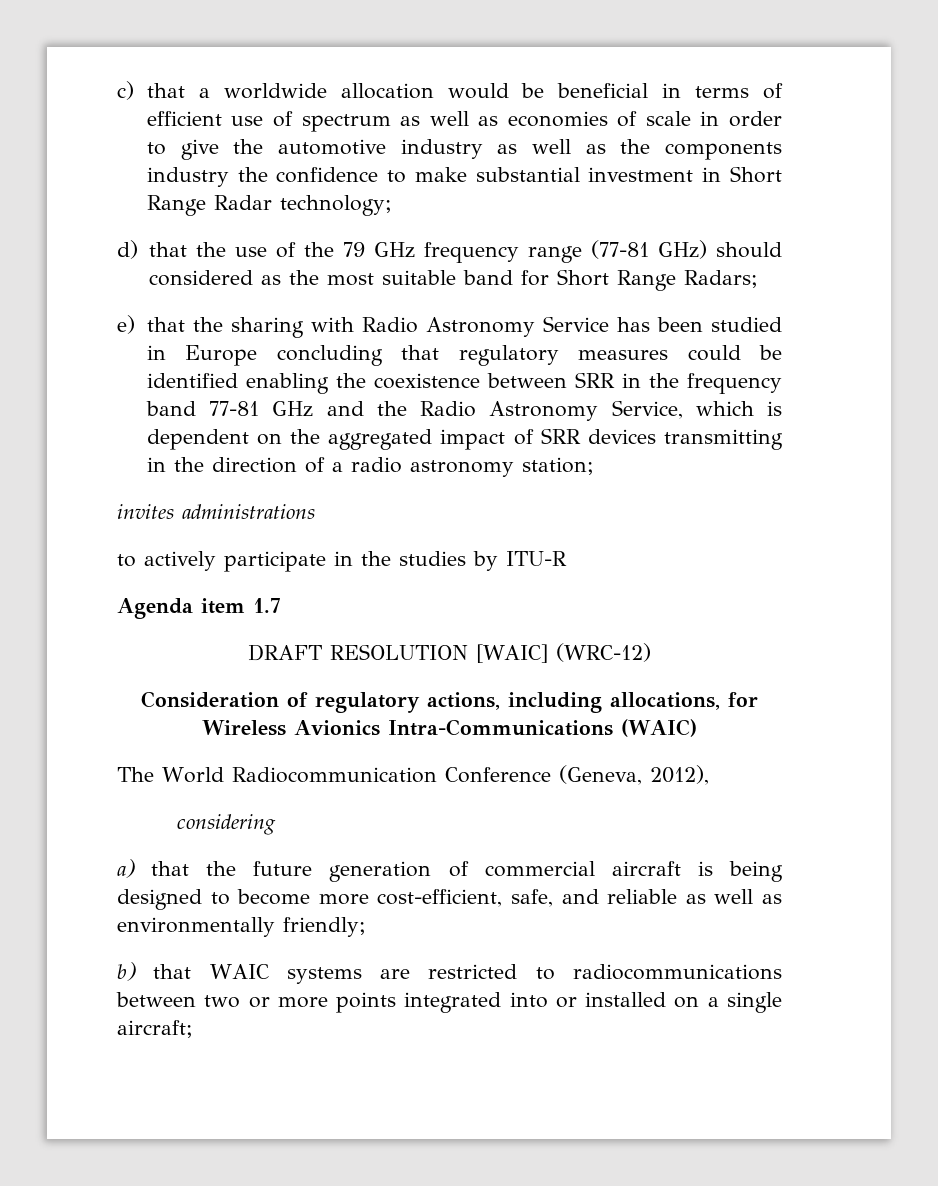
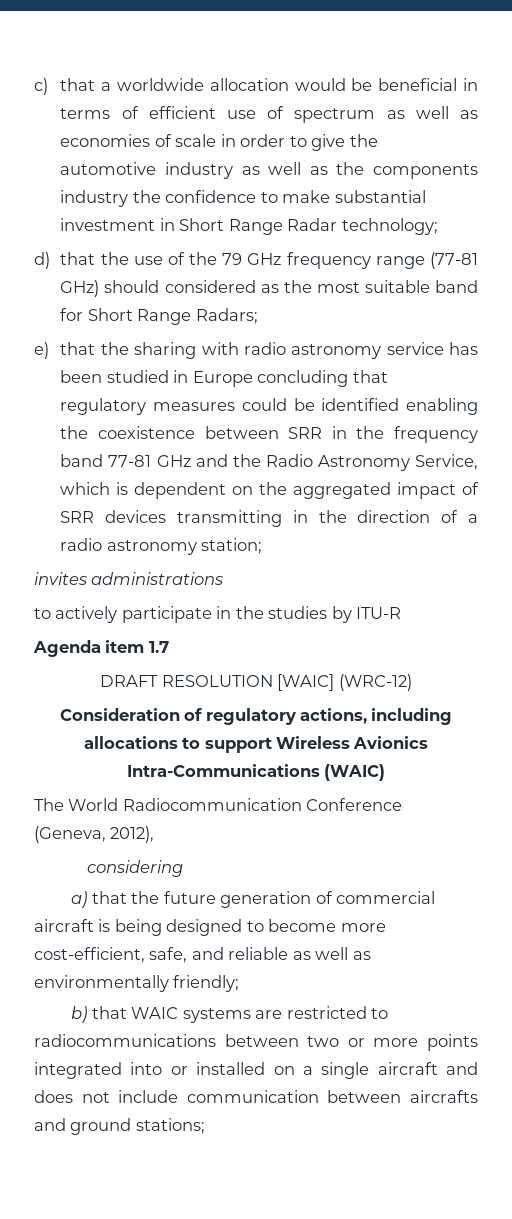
- e) that the sharing with Radio Astronomy Service has been studied in Europe concluding that regulatory measures could be identified enabling the coexistence between SRR in the frequency band 77-81 GHz and the Radio Astronomy Service, which is dependent on the aggregated impact of SRR devices transmitting in the direction of a radio astronomy station;
+ e) that the sharing with radio astronomy service has been studied in Europe concluding that regulatory measures could be identified enabling the coexistence between SRR in the frequency band 77-81 GHz and the Radio Astronomy Service, which is dependent on the aggregated impact of SRR devices transmitting in the direction of a radio astronomy station;
- Consideration of regulatory actions, including allocations, for Wireless Avionics Intra-Communications (WAIC)
+ Consideration of regulatory actions, including allocations to support Wireless Avionics Intra-Communications (WAIC)
- b) that WAIC systems are restricted to radiocommunications between two or more points integrated into or installed on a single aircraft;
+ b) that WAIC systems are restricted to radiocommunications between two or more points integrated into or installed on a single aircraft and does not include communication between aircrafts and ground stations;

